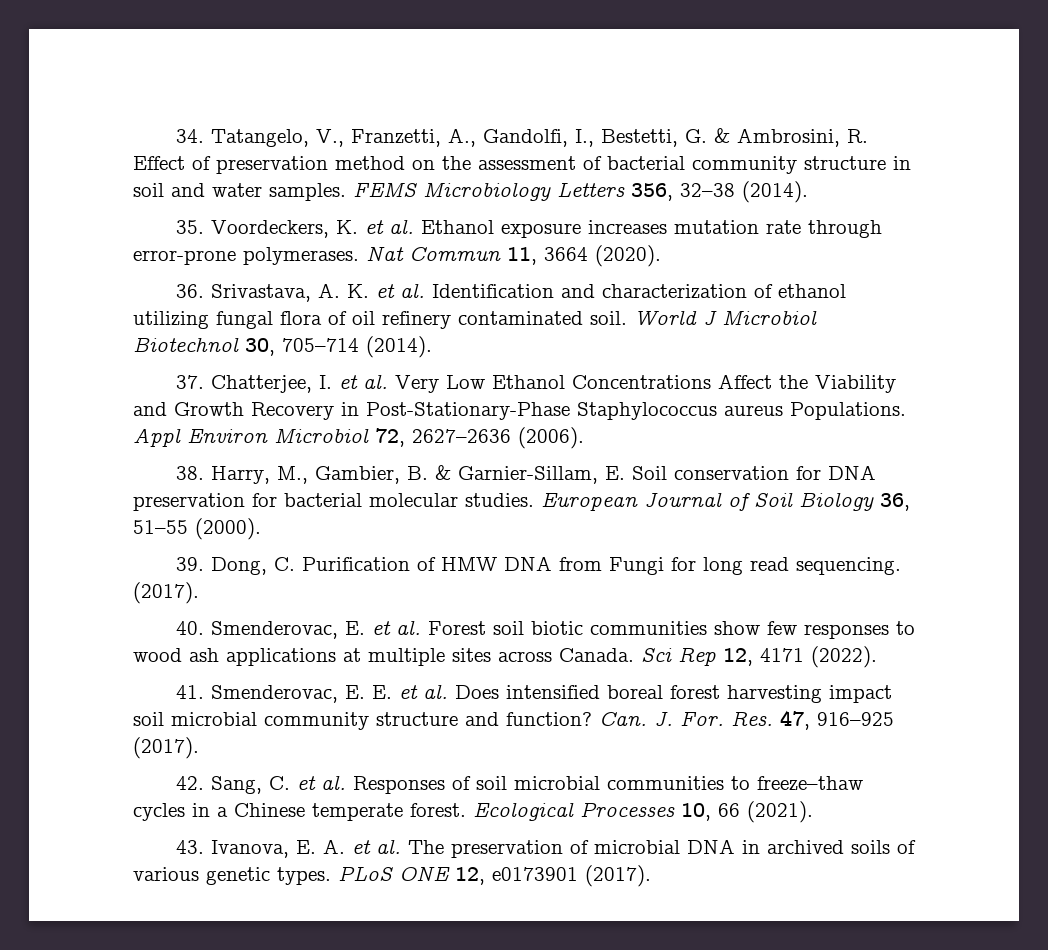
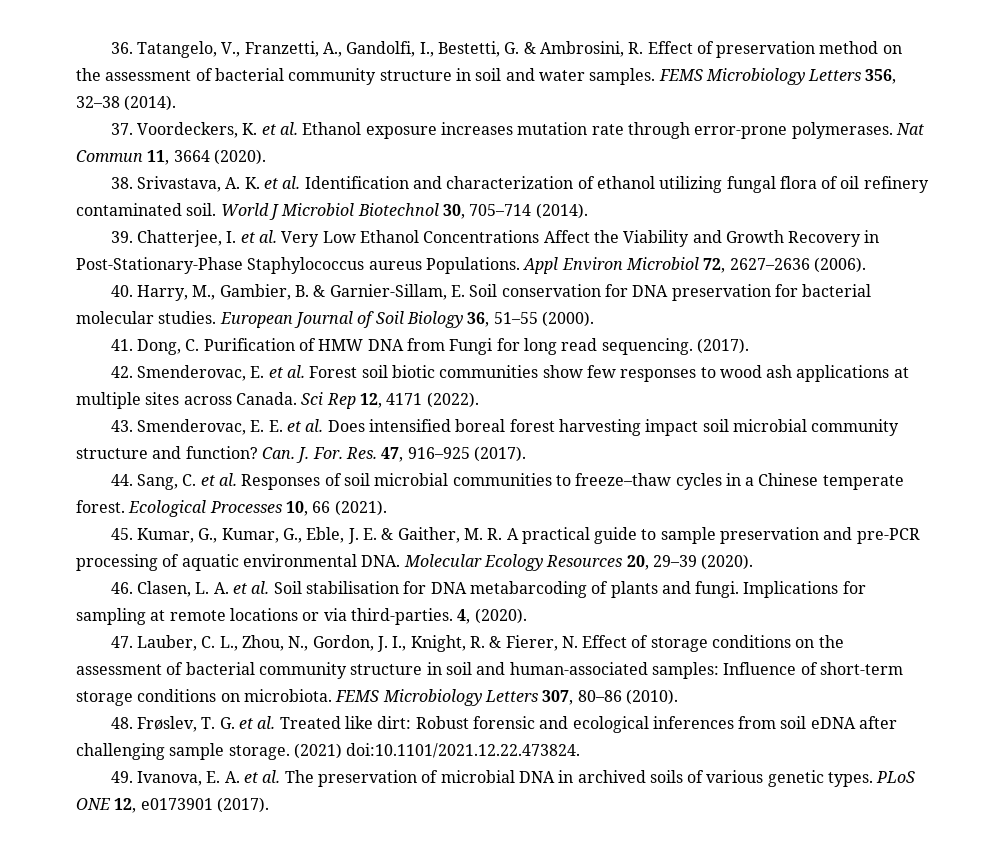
- 34. Tatangelo, V., Franzetti, A., Gandolfi, I., Bestetti, G. & Ambrosini, R. Effect of preservation method on the assessment of bacterial community structure in soil and water samples.
+ 36. Tatangelo, V., Franzetti, A., Gandolfi, I., Bestetti, G. & Ambrosini, R. Effect of preservation method on the assessment of bacterial community structure in soil and water samples.
- 35. Voordeckers, K. et al. Ethanol exposure increases mutation rate through error-prone polymerases.
+ 37. Voordeckers, K. et al. Ethanol exposure increases mutation rate through error-prone polymerases.
- 36. Srivastava, A. K. et al. Identification and characterization of ethanol utilizing fungal flora of oil refinery contaminated soil.
+ 38. Srivastava, A. K. et al. Identification and characterization of ethanol utilizing fungal flora of oil refinery contaminated soil.
- 37. Chatterjee, I. et al. Very Low Ethanol Concentrations Affect the Viability and Growth Recovery in Post-Stationary-Phase Staphylococcus aureus Populations.
+ 39. Chatterjee, I. et al. Very Low Ethanol Concentrations Affect the Viability and Growth Recovery in Post-Stationary-Phase Staphylococcus aureus Populations.
- 38. Harry, M., Gambier, B. & Garnier-Sillam, E. Soil conservation for DNA preservation for bacterial molecular studies.
+ 40. Harry, M., Gambier, B. & Garnier-Sillam, E. Soil conservation for DNA preservation for bacterial molecular studies.
- 39. Dong, C. Purification of HMW DNA from Fungi for long read sequencing.
+ 41. Dong, C. Purification of HMW DNA from Fungi for long read sequencing.
- 40. Smenderovac, E. et al. Forest soil biotic communities show few responses to wood ash applications at multiple sites across Canada.
+ 42. Smenderovac, E. et al. Forest soil biotic communities show few responses to wood ash applications at multiple sites across Canada.
- 41. Smenderovac, E. E. et al. Does intensified boreal forest harvesting impact soil microbial community structure and function?
+ 43. Smenderovac, E. E. et al. Does intensified boreal forest harvesting impact soil microbial community structure and function?
- 42. Sang, C. et al. Responses of soil microbial communities to freeze–thaw cycles in a Chinese temperate forest.
+ 44. Sang, C. et al. Responses of soil microbial communities to freeze–thaw cycles in a Chinese temperate forest.
- 43. Ivanova, E. A. et al. The preservation of microbial DNA in archived soils of various genetic types.
+ 45. Kumar, G., Kumar, G., Eble, J. E. & Gaither, M. R. A practical guide to sample preservation and pre-PCR processing of aquatic environmental DNA. Molecular Ecology Resources 20, 29–39 (2020).
+ 46. Clasen, L. A. et al. Soil stabilisation for DNA metabarcoding of plants and fungi. Implications for sampling at remote locations or via third-parties. 4, (2020).
+ 47. Lauber, C. L., Zhou, N., Gordon, J. I., Knight, R. & Fierer, N. Effect of storage conditions on the assessment of bacterial community structure in soil and human-associated samples: Influence of short-term storage conditions on microbiota. FEMS Microbiology Letters 307, 80–86 (2010).
+ 48. Frøslev, T. G. et al. Treated like dirt: Robust forensic and ecological inferences from soil eDNA after challenging sample storage. (2021) doi:10.1101/2021.12.22.473824.
+ 49. Ivanova, E. A. et al. The preservation of microbial DNA in archived soils of various genetic types.

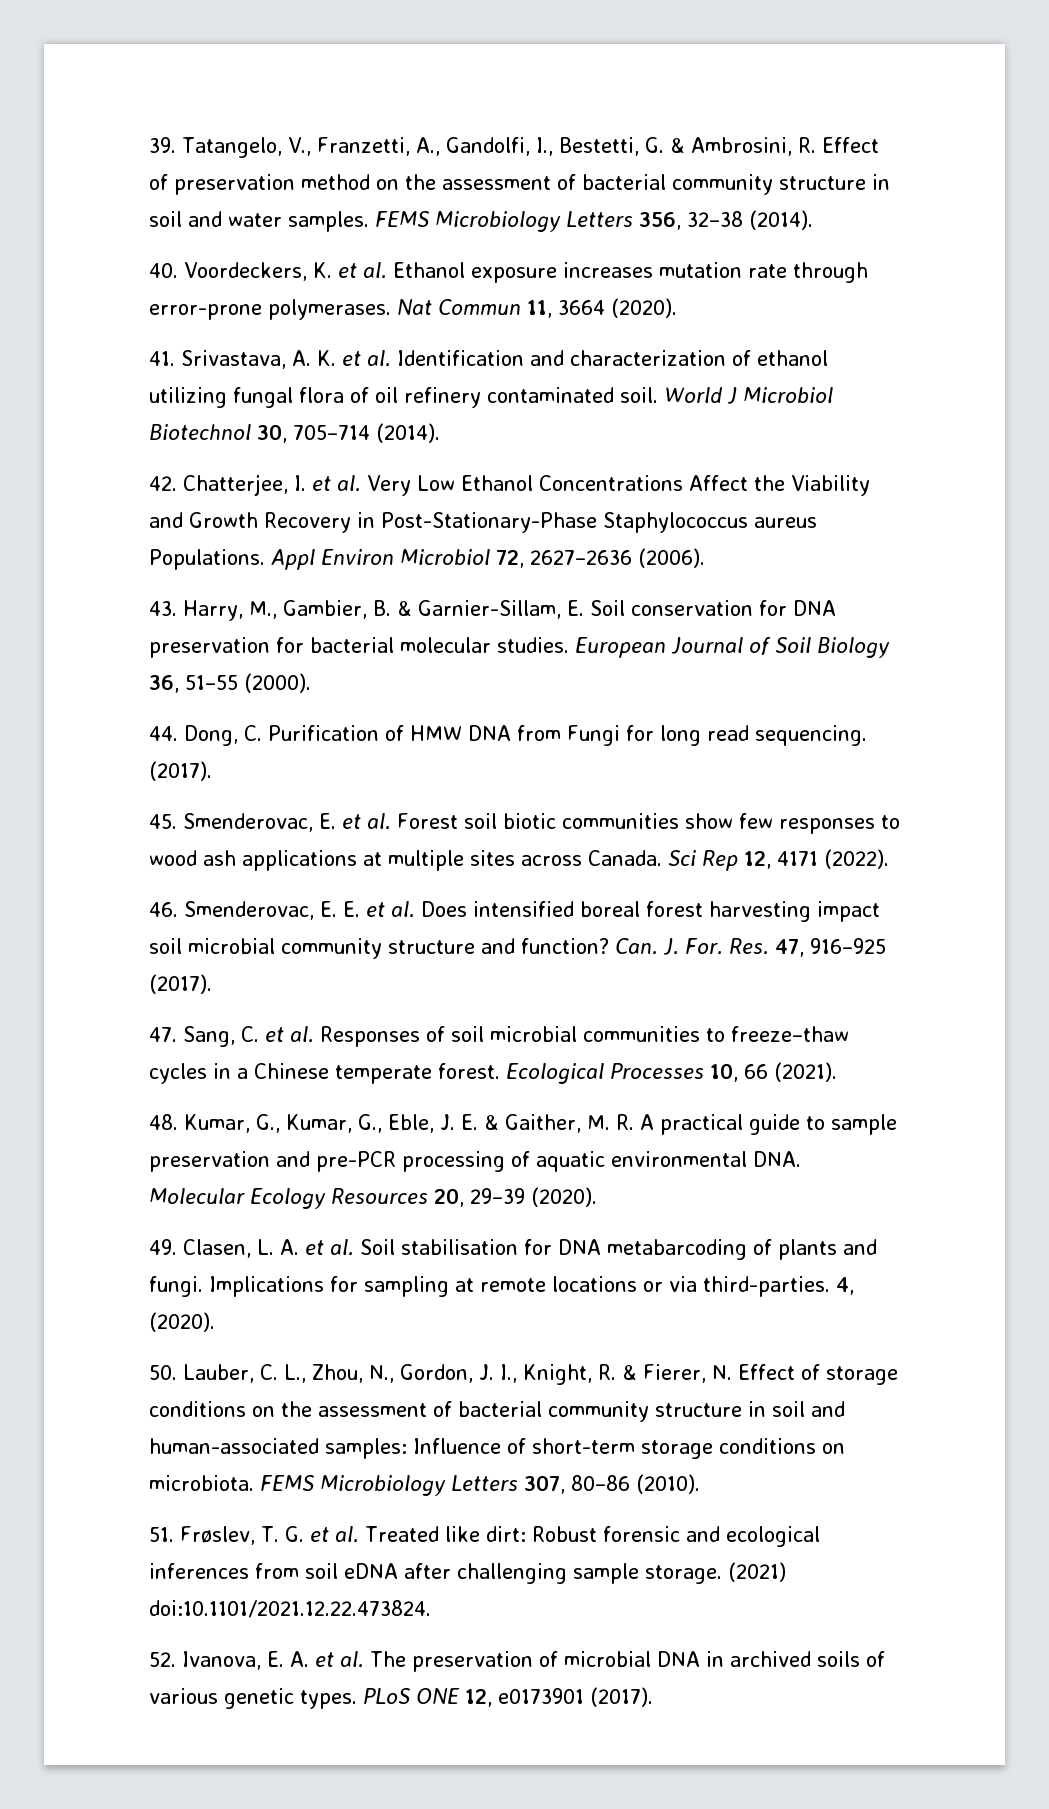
- 36. Tatangelo, V., Franzetti, A., Gandolfi, I., Bestetti, G. & Ambrosini, R. Effect of preservation method on the assessment of bacterial community structure in soil and water samples.
+ 39. Tatangelo, V., Franzetti, A., Gandolfi, I., Bestetti, G. & Ambrosini, R. Effect of preservation method on the assessment of bacterial community structure in soil and water samples.
- 37. Voordeckers, K. et al. Ethanol exposure increases mutation rate through error-prone polymerases.
+ 40. Voordeckers, K. et al. Ethanol exposure increases mutation rate through error-prone polymerases.
- 38. Srivastava, A. K. et al. Identification and characterization of ethanol utilizing fungal flora of oil refinery contaminated soil.
+ 41. Srivastava, A. K. et al. Identification and characterization of ethanol utilizing fungal flora of oil refinery contaminated soil.
- 39. Chatterjee, I. et al. Very Low Ethanol Concentrations Affect the Viability and Growth Recovery in Post-Stationary-Phase Staphylococcus aureus Populations.
+ 42. Chatterjee, I. et al. Very Low Ethanol Concentrations Affect the Viability and Growth Recovery in Post-Stationary-Phase Staphylococcus aureus Populations.
- 40. Harry, M., Gambier, B. & Garnier-Sillam, E. Soil conservation for DNA preservation for bacterial molecular studies.
+ 43. Harry, M., Gambier, B. & Garnier-Sillam, E. Soil conservation for DNA preservation for bacterial molecular studies.
- 41. Dong, C. Purification of HMW DNA from Fungi for long read sequencing.
+ 44. Dong, C. Purification of HMW DNA from Fungi for long read sequencing.
- 42. Smenderovac, E. et al. Forest soil biotic communities show few responses to wood ash applications at multiple sites across Canada.
+ 45. Smenderovac, E. et al. Forest soil biotic communities show few responses to wood ash applications at multiple sites across Canada.
- 43. Smenderovac, E. E. et al. Does intensified boreal forest harvesting impact soil microbial community structure and function?
+ 46. Smenderovac, E. E. et al. Does intensified boreal forest harvesting impact soil microbial community structure and function?
- 44. Sang, C. et al. Responses of soil microbial communities to freeze–thaw cycles in a Chinese temperate forest.
+ 47. Sang, C. et al. Responses of soil microbial communities to freeze–thaw cycles in a Chinese temperate forest.
- 45. Kumar, G., Kumar, G., Eble, J. E. & Gaither, M. R. A practical guide to sample preservation and pre-PCR processing of aquatic environmental DNA. Molecular Ecology Resources 20, 29–39 (2020).
+ 48. Kumar, G., Kumar, G., Eble, J. E. & Gaither, M. R. A practical guide to sample preservation and pre-PCR processing of aquatic environmental DNA. Molecular Ecology Resources 20, 29–39 (2020).
- 46. Clasen, L. A. et al. Soil stabilisation for DNA metabarcoding of plants and fungi.
+ 49. Clasen, L. A. et al. Soil stabilisation for DNA metabarcoding of plants and fungi.
- 47. Lauber, C. L., Zhou, N., Gordon, J. I., Knight, R. & Fierer, N. Effect of storage conditions on the assessment of bacterial community structure in soil and human-associated samples: Influence of short-term storage conditions on microbiota.
+ 50. Lauber, C. L., Zhou, N., Gordon, J. I., Knight, R. & Fierer, N. Effect of storage conditions on the assessment of bacterial community structure in soil and human-associated samples: Influence of short-term storage conditions on microbiota.
- 48. Frøslev, T. G. et al. Treated like dirt: Robust forensic and ecological inferences from soil eDNA after challenging sample storage.
+ 51. Frøslev, T. G. et al. Treated like dirt: Robust forensic and ecological inferences from soil eDNA after challenging sample storage.
- 49. Ivanova, E. A. et al. The preservation of microbial DNA in archived soils of various genetic types.
+ 52. Ivanova, E. A. et al. The preservation of microbial DNA in archived soils of various genetic types.

